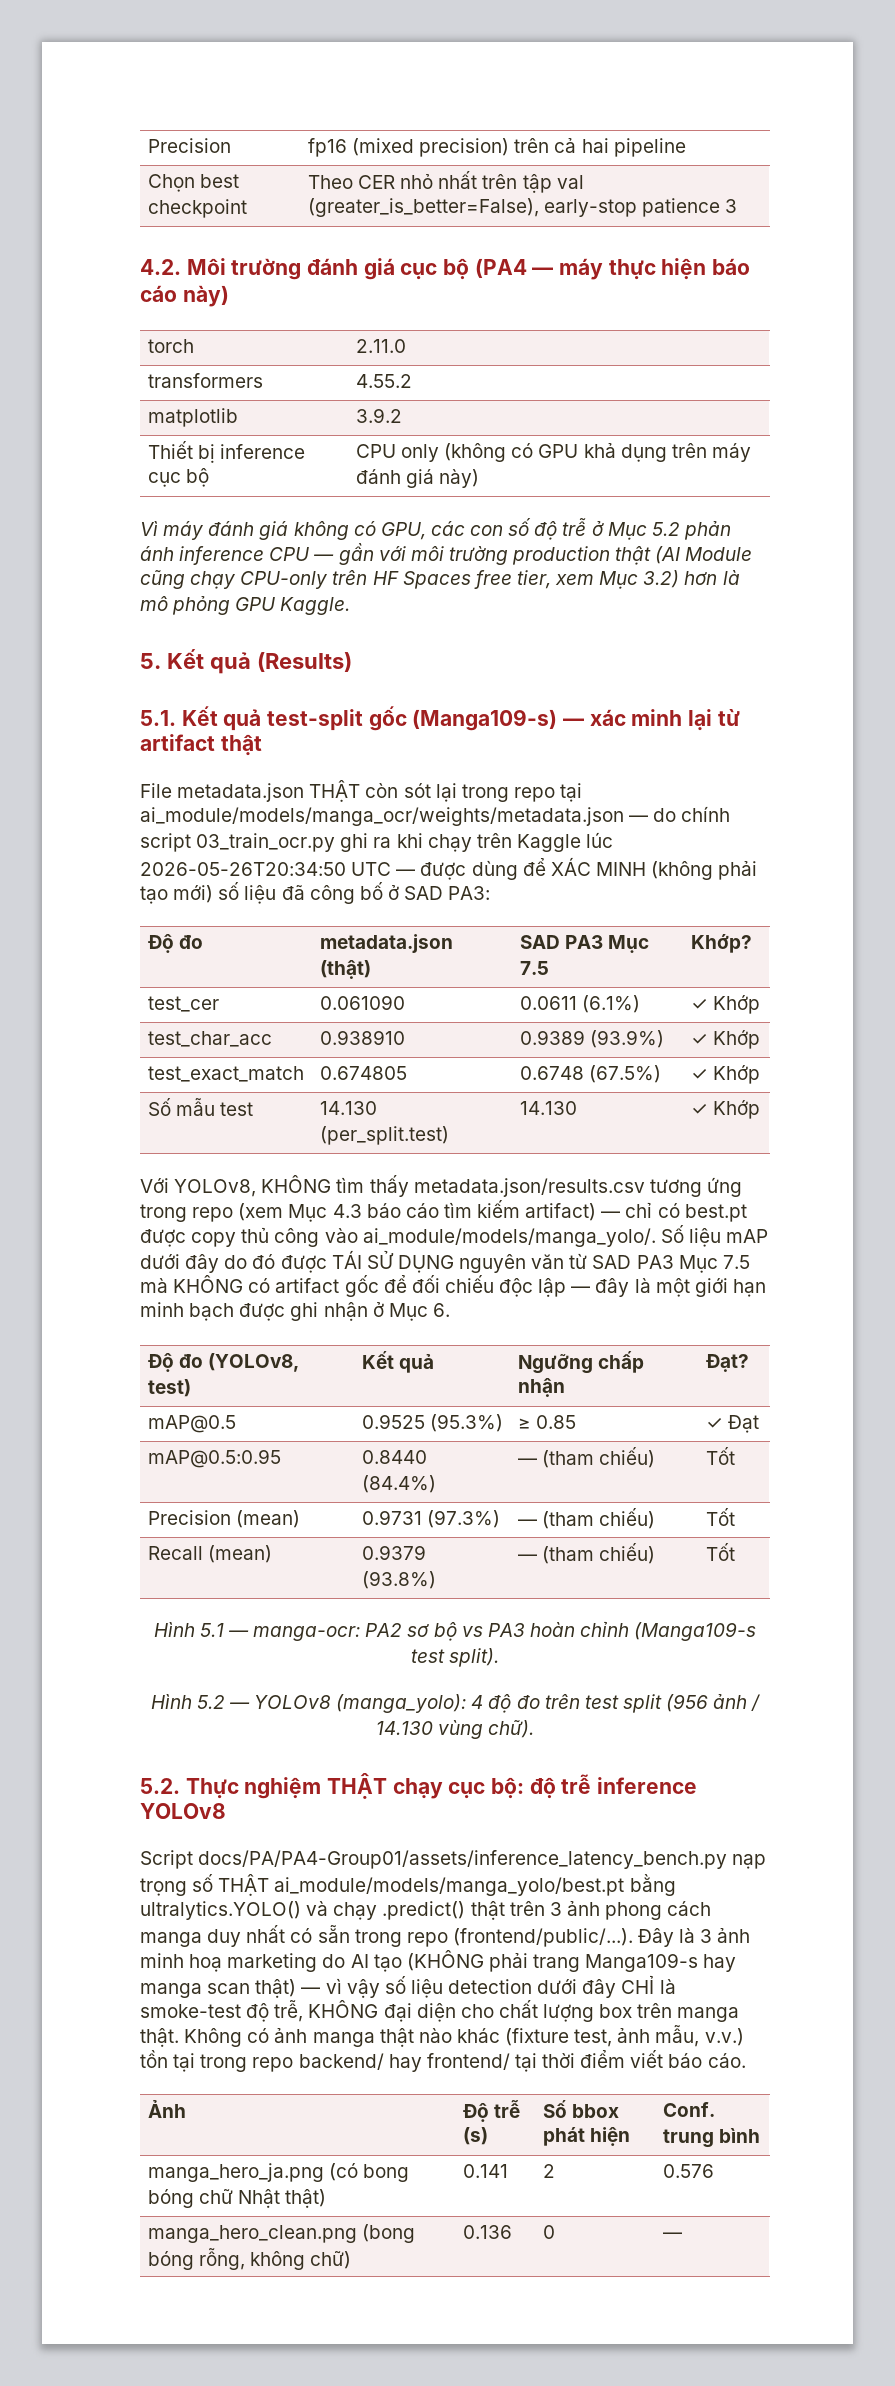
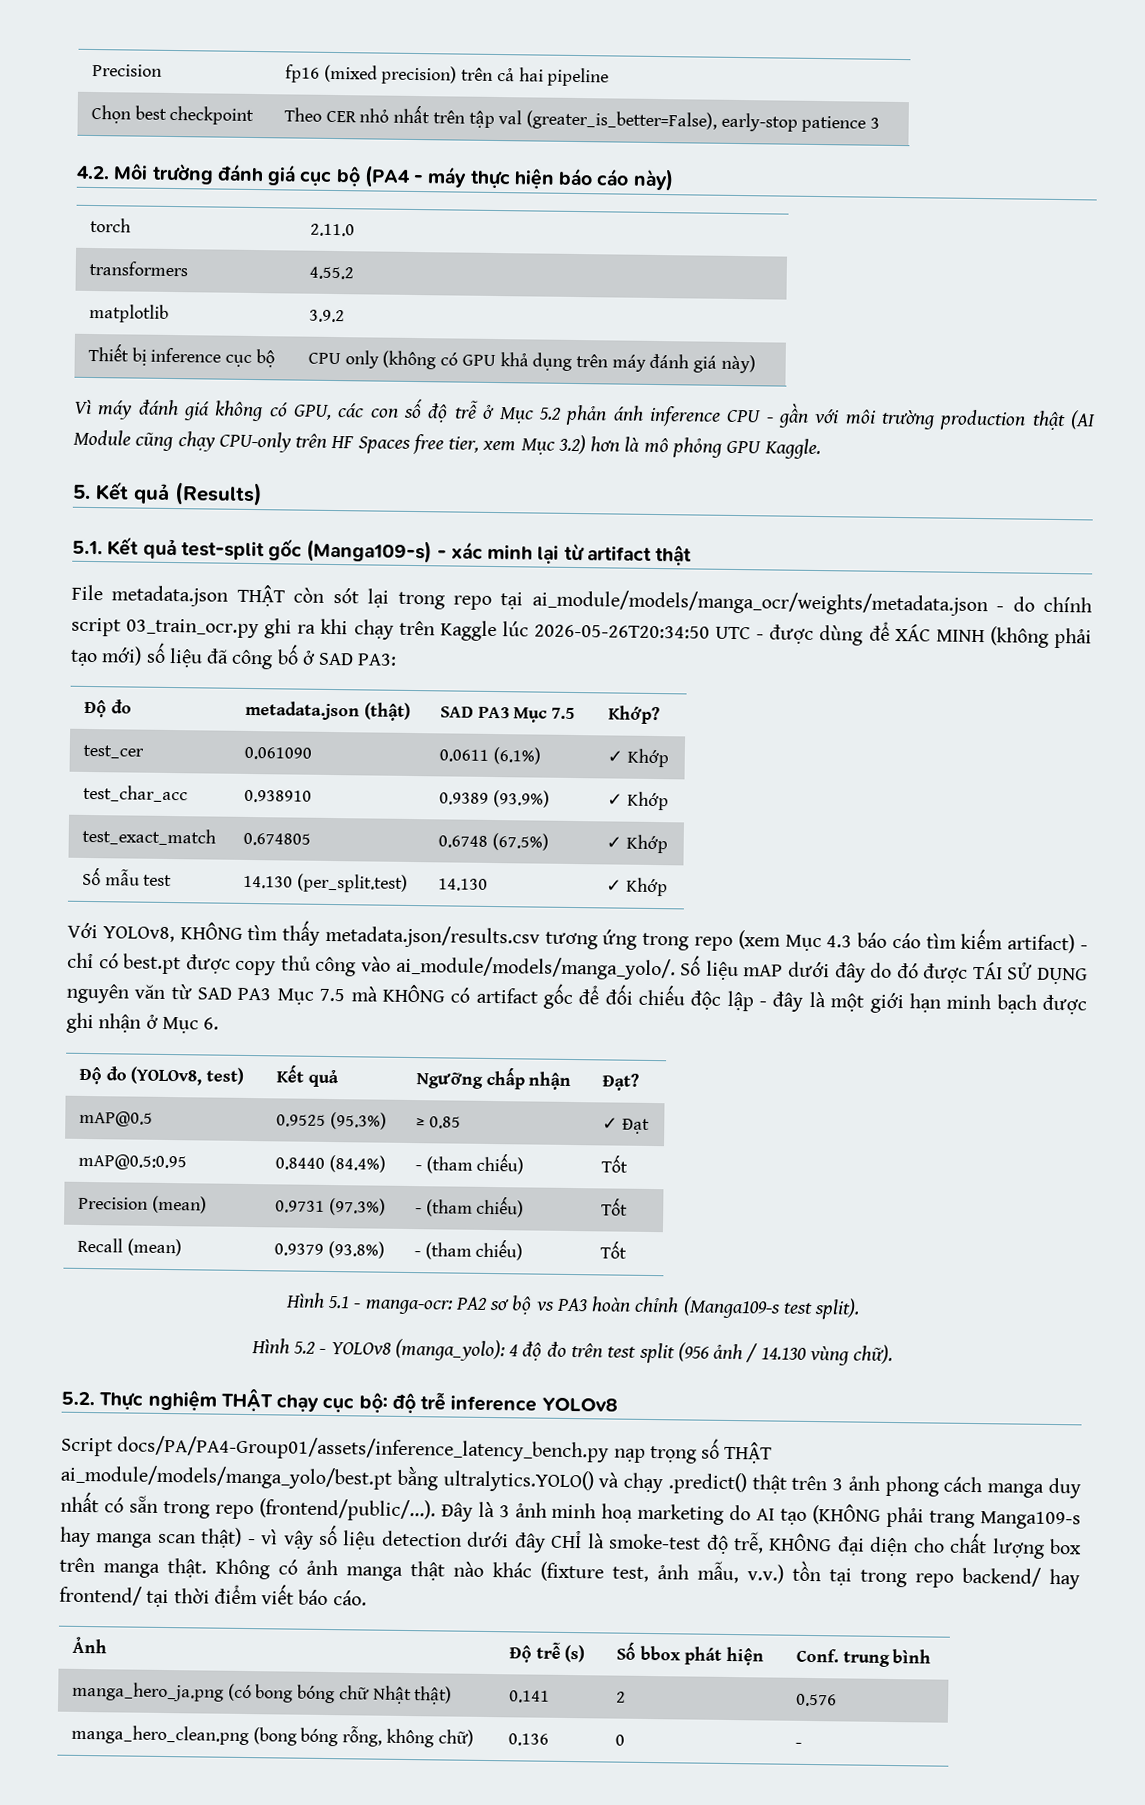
- 4.2. Môi trường đánh giá cục bộ (PA4 — máy thực hiện báo cáo này)
+ 4.2. Môi trường đánh giá cục bộ (PA4 - máy thực hiện báo cáo này)
- Vì máy đánh giá không có GPU, các con số độ trễ ở Mục 5.2 phản ánh inference CPU — gần với môi trường production thật (AI Module cũng chạy CPU-only trên HF Spaces free tier, xem Mục 3.2) hơn là mô phỏng GPU Kaggle.
+ Vì máy đánh giá không có GPU, các con số độ trễ ở Mục 5.2 phản ánh inference CPU - gần với môi trường production thật (AI Module cũng chạy CPU-only trên HF Spaces free tier, xem Mục 3.2) hơn là mô phỏng GPU Kaggle.
- 5.1. Kết quả test-split gốc (Manga109-s) — xác minh lại từ artifact thật
+ 5.1. Kết quả test-split gốc (Manga109-s) - xác minh lại từ artifact thật
- File metadata.json THẬT còn sót lại trong repo tại ai_module/models/manga_ocr/weights/metadata.json — do chính script 03_train_ocr.py ghi ra khi chạy trên Kaggle lúc 2026-05-26T20:34:50 UTC — được dùng để XÁC MINH (không phải tạo mới) số liệu đã công bố ở SAD PA3:
+ File metadata.json THẬT còn sót lại trong repo tại ai_module/models/manga_ocr/weights/metadata.json - do chính script 03_train_ocr.py ghi ra khi chạy trên Kaggle lúc 2026-05-26T20:34:50 UTC - được dùng để XÁC MINH (không phải tạo mới) số liệu đã công bố ở SAD PA3:
- Với YOLOv8, KHÔNG tìm thấy metadata.json/results.csv tương ứng trong repo (xem Mục 4.3 báo cáo tìm kiếm artifact) — chỉ có best.pt được copy thủ công vào ai_module/models/manga_yolo/.
+ Với YOLOv8, KHÔNG tìm thấy metadata.json/results.csv tương ứng trong repo (xem Mục 4.3 báo cáo tìm kiếm artifact) - chỉ có best.pt được copy thủ công vào ai_module/models/manga_yolo/.
- Số liệu mAP dưới đây do đó được TÁI SỬ DỤNG nguyên văn từ SAD PA3 Mục 7.5 mà KHÔNG có artifact gốc để đối chiếu độc lập — đây là một giới hạn minh bạch được ghi nhận ở Mục 6.
+ Số liệu mAP dưới đây do đó được TÁI SỬ DỤNG nguyên văn từ SAD PA3 Mục 7.5 mà KHÔNG có artifact gốc để đối chiếu độc lập - đây là một giới hạn minh bạch được ghi nhận ở Mục 6.
- mAP@0.5:0.95 | 0.8440 (84.4%) | — (tham chiếu) | Tốt
+ mAP@0.5:0.95 | 0.8440 (84.4%) | - (tham chiếu) | Tốt
- Precision (mean) | 0.9731 (97.3%) | — (tham chiếu) | Tốt
+ Precision (mean) | 0.9731 (97.3%) | - (tham chiếu) | Tốt
- Recall (mean) | 0.9379 (93.8%) | — (tham chiếu) | Tốt
+ Recall (mean) | 0.9379 (93.8%) | - (tham chiếu) | Tốt
- Hình 5.1 — manga-ocr: PA2 sơ bộ vs PA3 hoàn chỉnh (Manga109-s test split).
+ Hình 5.1 - manga-ocr: PA2 sơ bộ vs PA3 hoàn chỉnh (Manga109-s test split).
- Hình 5.2 — YOLOv8 (manga_yolo): 4 độ đo trên test split (956 ảnh / 14.130 vùng chữ).
+ Hình 5.2 - YOLOv8 (manga_yolo): 4 độ đo trên test split (956 ảnh / 14.130 vùng chữ).
- Script docs/PA/PA4-Group01/assets/inference_latency_bench.py nạp trọng số THẬT ai_module/models/manga_yolo/best.pt bằng ultralytics.YOLO() và chạy .predict() thật trên 3 ảnh phong cách manga duy nhất có sẵn trong repo (frontend/public/...). Đây là 3 ảnh minh hoạ marketing do AI tạo (KHÔNG phải trang Manga109-s hay manga scan thật) — vì vậy số liệu detection dưới đây CHỈ là smoke-test độ trễ, KHÔNG đại diện cho chất lượng box trên manga thật.
+ Script docs/PA/PA4-Group01/assets/inference_latency_bench.py nạp trọng số THẬT ai_module/models/manga_yolo/best.pt bằng ultralytics.YOLO() và chạy .predict() thật trên 3 ảnh phong cách manga duy nhất có sẵn trong repo (frontend/public/...). Đây là 3 ảnh minh hoạ marketing do AI tạo (KHÔNG phải trang Manga109-s hay manga scan thật) - vì vậy số liệu detection dưới đây CHỈ là smoke-test độ trễ, KHÔNG đại diện cho chất lượng box trên manga thật.
- manga_hero_clean.png (bong bóng rỗng, không chữ) | 0.136 | 0 | —
+ manga_hero_clean.png (bong bóng rỗng, không chữ) | 0.136 | 0 | -

